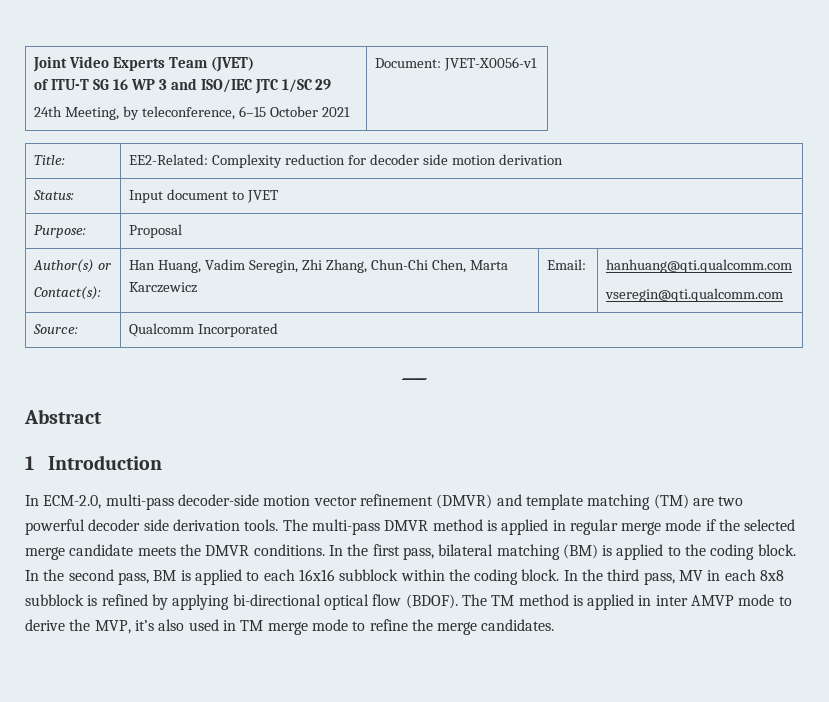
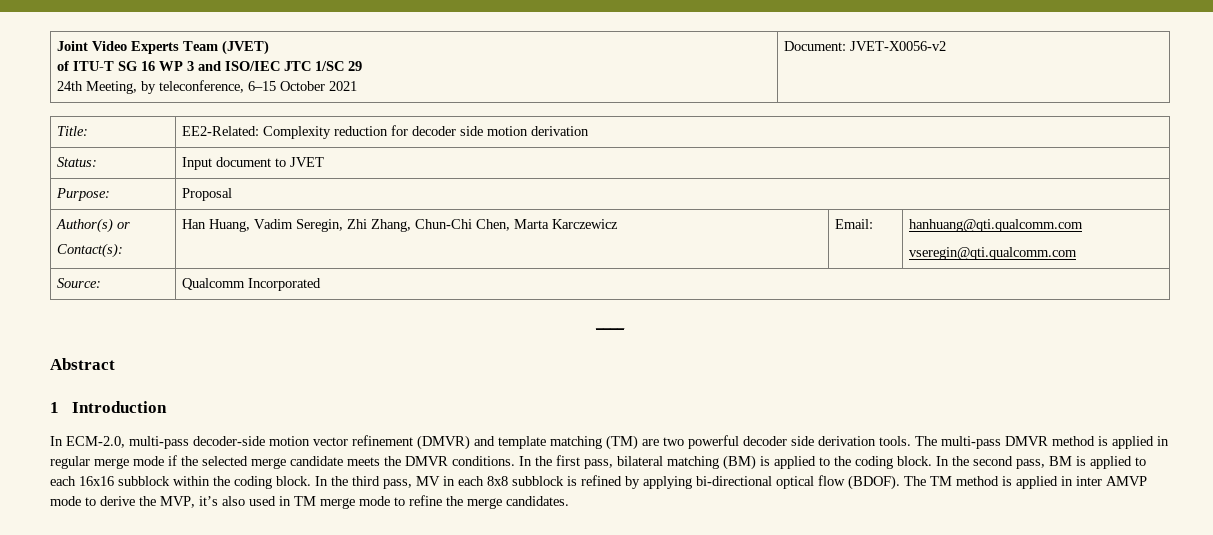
  Joint Video Experts Team (JVET)
  of ITU-T SG 16 WP 3 and ISO/IEC JTC 1/SC 29
- 24th Meeting, by teleconference, 6–15 October 2021 | Document: JVET-X0056-v1
+ 24th Meeting, by teleconference, 6–15 October 2021 | Document: JVET-X0056-v2

